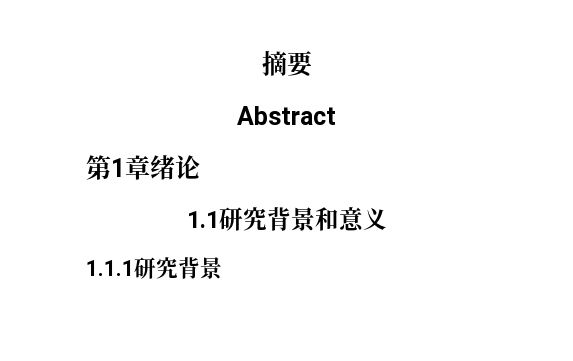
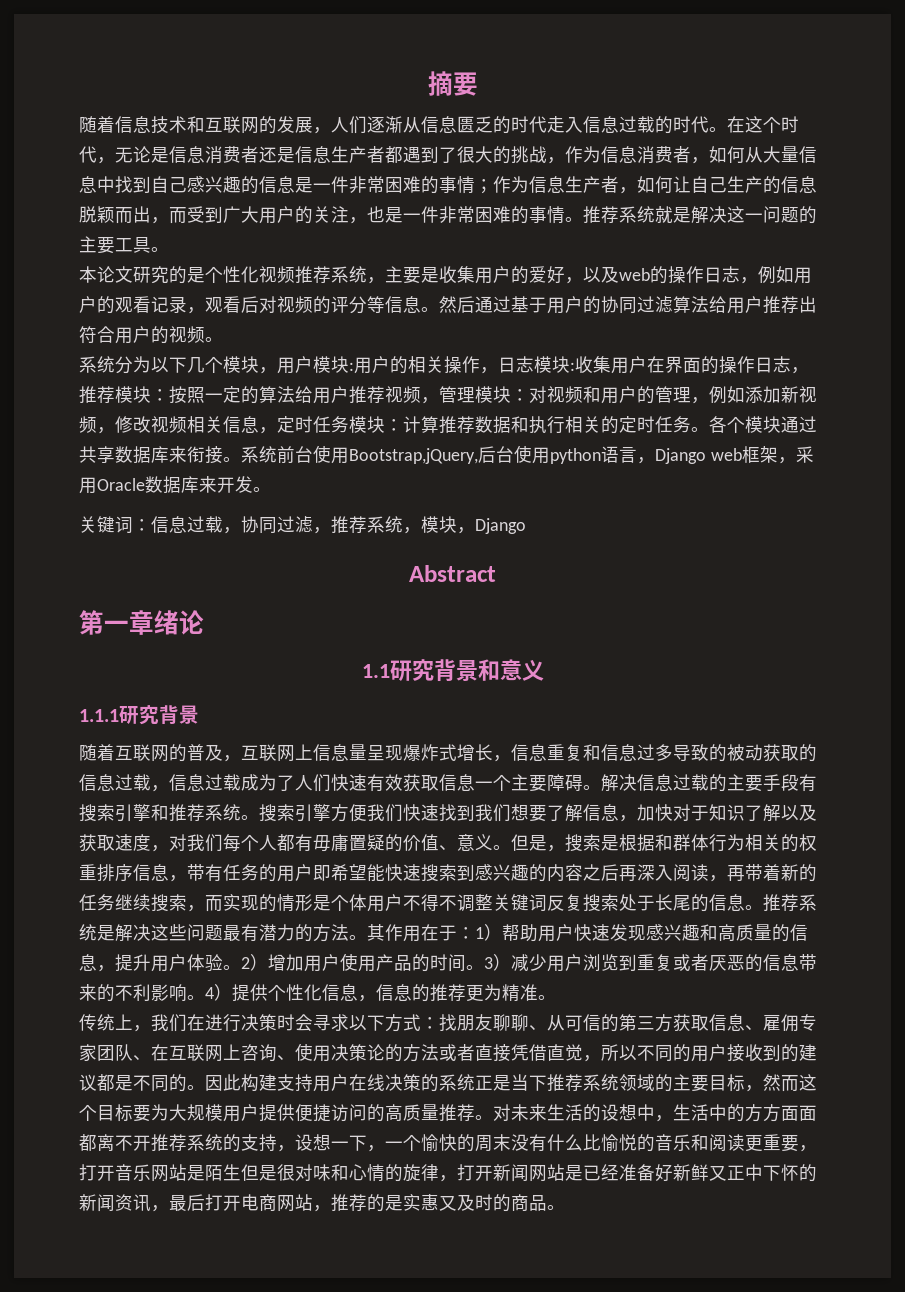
+ 随着信息技术和互联网的发展，人们逐渐从信息匮乏的时代走入信息过载的时代。在这个时代，无论是信息消费者还是信息生产者都遇到了很大的挑战，作为信息消费者，如何从大量信息中找到自己感兴趣的信息是一件非常困难的事情；作为信息生产者，如何让自己生产的信息脱颖而出，而受到广大用户的关注，也是一件非常困难的事情。推荐系统就是解决这一问题的主要工具。
+ 本论文研究的是个性化视频推荐系统，主要是收集用户的爱好，以及web的操作日志，例如用户的观看记录，观看后对视频的评分等信息。然后通过基于用户的协同过滤算法给用户推荐出符合用户的视频。
+ 系统分为以下几个模块，用户模块:用户的相关操作，日志模块:收集用户在界面的操作日志，推荐模块：按照一定的算法给用户推荐视频，管理模块：对视频和用户的管理，例如添加新视频，修改视频相关信息，定时任务模块：计算推荐数据和执行相关的定时任务。各个模块通过共享数据库来衔接。系统前台使用Bootstrap,jQuery,后台使用python语言，Django web框架，采用Oracle数据库来开发。
+ 关键词：信息过载，协同过滤，推荐系统，模块，Django
- 第1章绪论
+ 第一章绪论
+ 随着互联网的普及，互联网上信息量呈现爆炸式增长，信息重复和信息过多导致的被动获取的信息过载，信息过载成为了人们快速有效获取信息一个主要障碍。解决信息过载的主要手段有搜索引擎和推荐系统。搜索引擎方便我们快速找到我们想要了解信息，加快对于知识了解以及获取速度，对我们每个人都有毋庸置疑的价值、意义。但是，搜索是根据和群体行为相关的权重排序信息，带有任务的用户即希望能快速搜索到感兴趣的内容之后再深入阅读，再带着新的任务继续搜索，而实现的情形是个体用户不得不调整关键词反复搜索处于长尾的信息。推荐系统是解决这些问题最有潜力的方法。其作用在于：1）帮助用户快速发现感兴趣和高质量的信息，提升用户体验。2）增加用户使用产品的时间。3）减少用户浏览到重复或者厌恶的信息带来的不利影响。4）提供个性化信息，信息的推荐更为精准。
+ 传统上，我们在进行决策时会寻求以下方式：找朋友聊聊、从可信的第三方获取信息、雇佣专家团队、在互联网上咨询、使用决策论的方法或者直接凭借直觉，所以不同的用户接收到的建议都是不同的。因此构建支持用户在线决策的系统正是当下推荐系统领域的主要目标，然而这个目标要为大规模用户提供便捷访问的高质量推荐。对未来生活的设想中，生活中的方方面面都离不开推荐系统的支持，设想一下，一个愉快的周末没有什么比愉悦的音乐和阅读更重要，打开音乐网站是陌生但是很对味和心情的旋律，打开新闻网站是已经准备好新鲜又正中下怀的新闻资讯，最后打开电商网站，推荐的是实惠又及时的商品。

